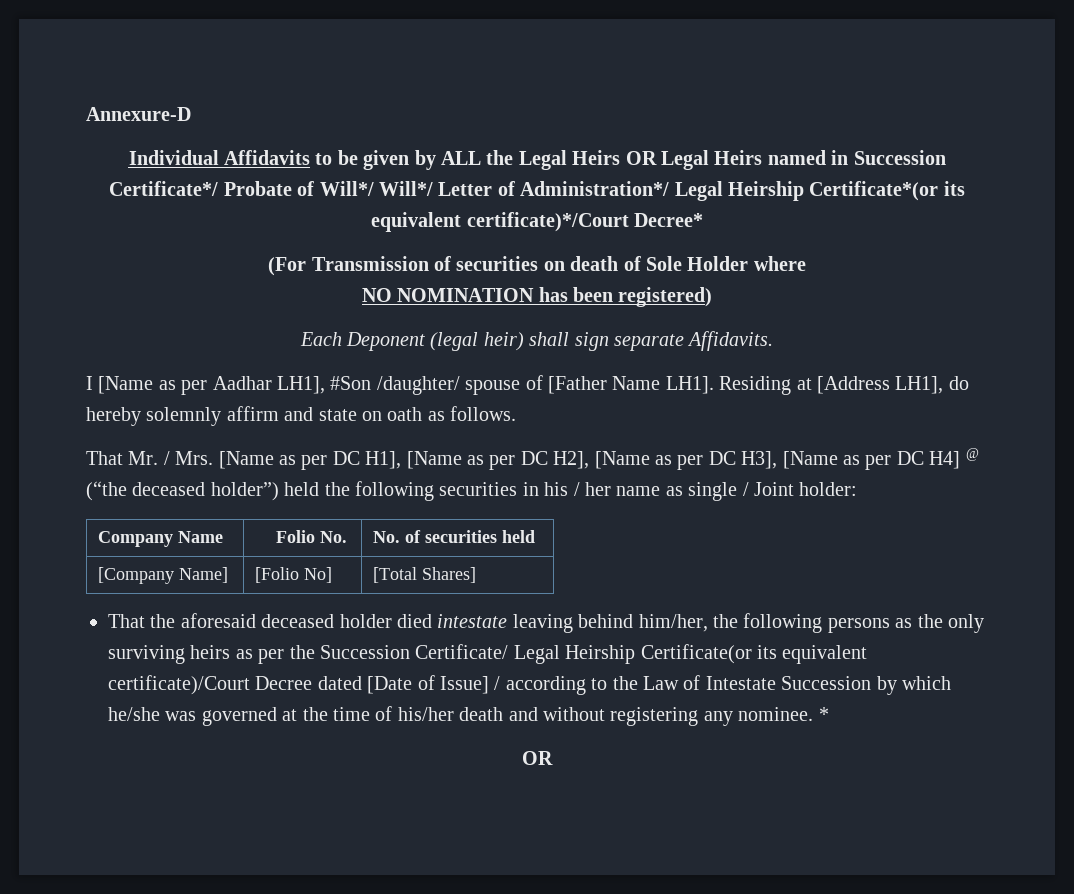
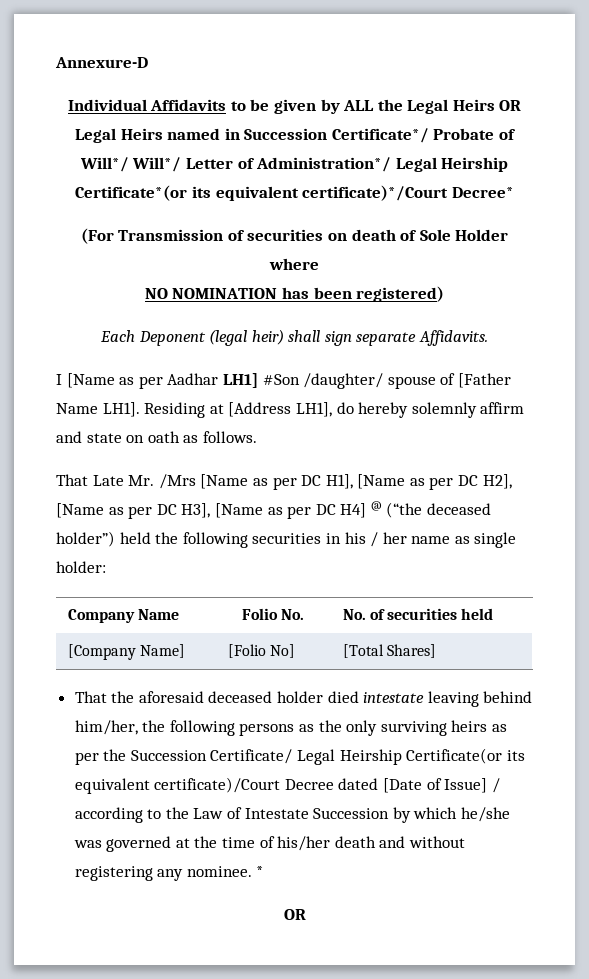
- I [Name as per Aadhar LH1], #Son /daughter/ spouse of [Father Name LH1].
+ I [Name as per Aadhar LH1] #Son /daughter/ spouse of [Father Name LH1].
- That Mr. / Mrs. [Name as per DC H1], [Name as per DC H2], [Name as per DC H3], [Name as per DC H4] @ (“the deceased holder”) held the following securities in his / her name as single / Joint holder:
+ That Late Mr. /Mrs [Name as per DC H1], [Name as per DC H2], [Name as per DC H3], [Name as per DC H4] @ (“the deceased holder”) held the following securities in his / her name as single holder:

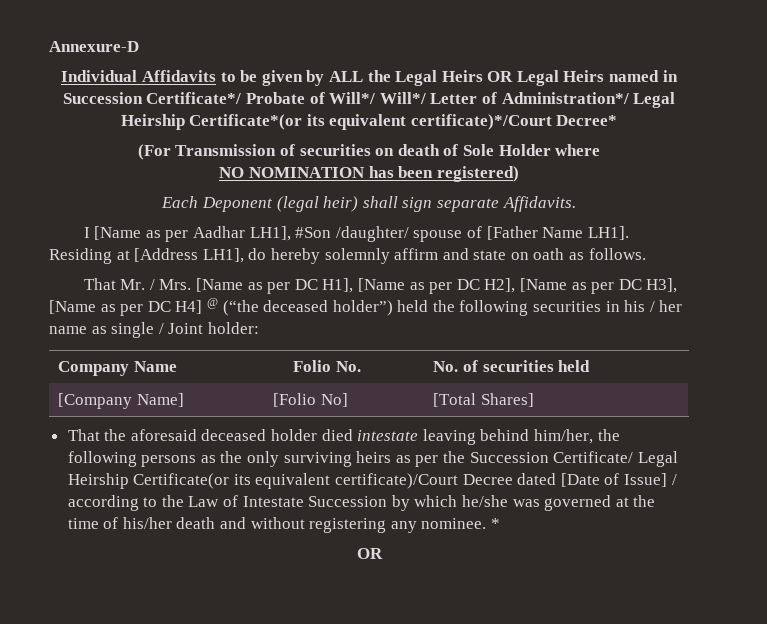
- I [Name as per Aadhar LH1] #Son /daughter/ spouse of [Father Name LH1].
+ I [Name as per Aadhar LH1], #Son /daughter/ spouse of [Father Name LH1].
- That Late Mr. /Mrs [Name as per DC H1], [Name as per DC H2], [Name as per DC H3], [Name as per DC H4] @ (“the deceased holder”) held the following securities in his / her name as single holder:
+ That Mr. / Mrs. [Name as per DC H1], [Name as per DC H2], [Name as per DC H3], [Name as per DC H4] @ (“the deceased holder”) held the following securities in his / her name as single / Joint holder:

